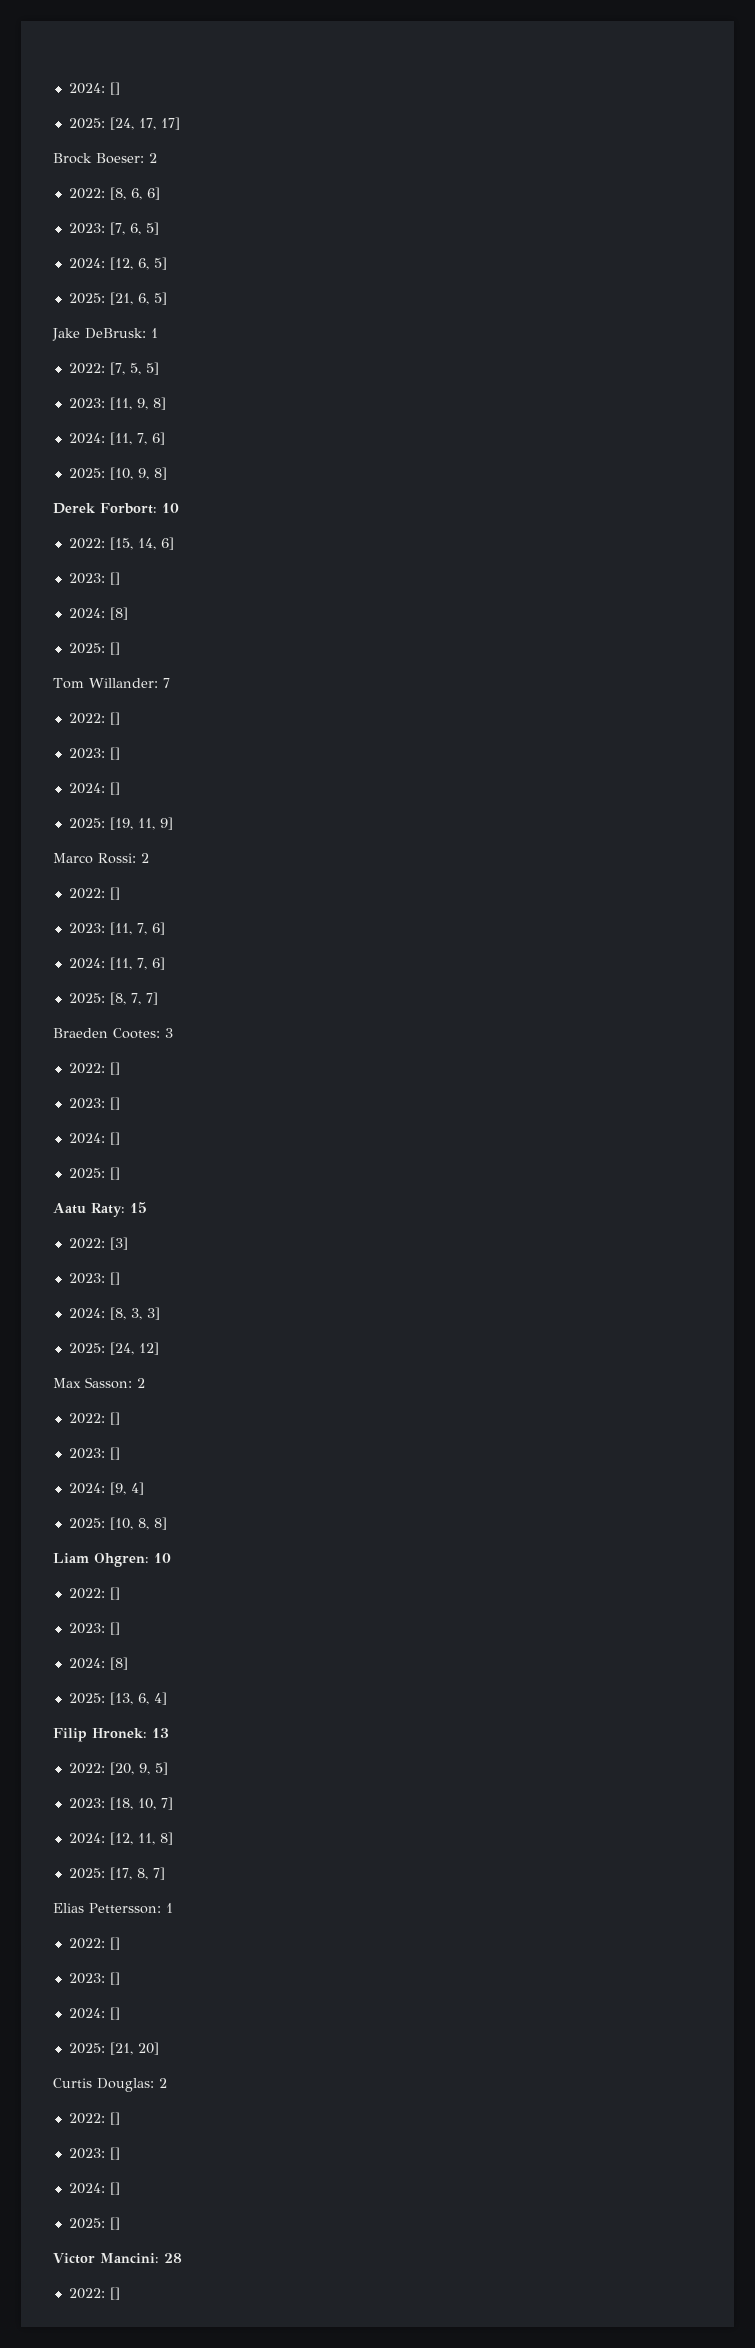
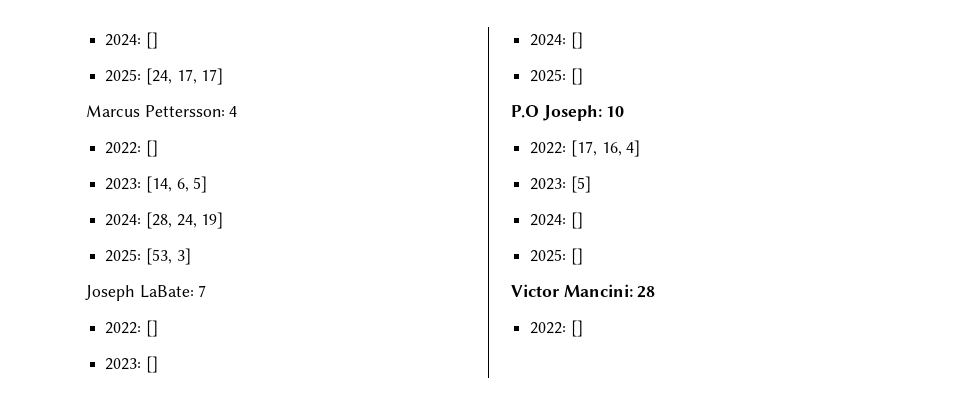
- Brock Boeser: 2
- 2022: [8, 6, 6]
- 2023: [7, 6, 5]
- 2024: [12, 6, 5]
- 2025: [21, 6, 5]
- Jake DeBrusk: 1
- 2022: [7, 5, 5]
- 2023: [11, 9, 8]
- 2024: [11, 7, 6]
- 2025: [10, 9, 8]
- Derek Forbort: 10
- 2022: [15, 14, 6]
- 2023: []
- 2024: [8]
- 2025: []
- Tom Willander: 7
+ Marcus Pettersson: 4
  2022: []
- 2023: []
- 2024: []
- 2025: [19, 11, 9]
- Marco Rossi: 2
- 2022: []
- 2023: [11, 7, 6]
- 2024: [11, 7, 6]
- 2025: [8, 7, 7]
- Braeden Cootes: 3
+ 2023: [14, 6, 5]
+ 2024: [28, 24, 19]
+ 2025: [53, 3]
+ Joseph LaBate: 7
  2022: []
  2023: []
  2024: []
  2025: []
- Aatu Raty: 15
- 2022: [3]
- 2023: []
- 2024: [8, 3, 3]
- 2025: [24, 12]
- Max Sasson: 2
- 2022: []
- 2023: []
- 2024: [9, 4]
- 2025: [10, 8, 8]
- Liam Ohgren: 10
- 2022: []
- 2023: []
- 2024: [8]
- 2025: [13, 6, 4]
- Filip Hronek: 13
- 2022: [20, 9, 5]
- 2023: [18, 10, 7]
- 2024: [12, 11, 8]
- 2025: [17, 8, 7]
- Elias Pettersson: 1
- 2022: []
- 2023: []
- 2024: []
- 2025: [21, 20]
- Curtis Douglas: 2
- 2022: []
- 2023: []
+ P.O Joseph: 10
+ 2022: [17, 16, 4]
+ 2023: [5]

